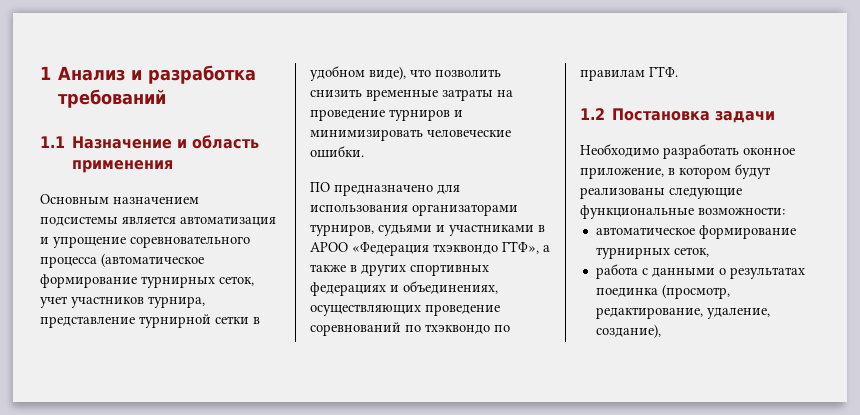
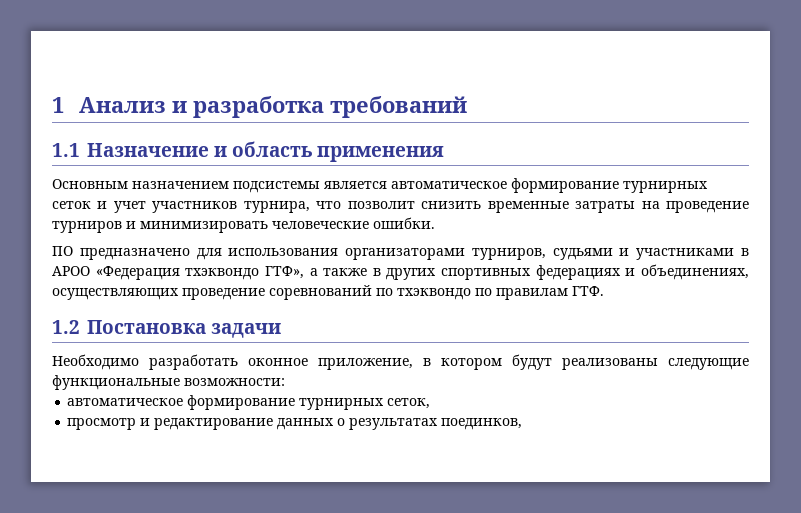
- Основным назначением подсистемы является автоматизация и упрощение соревновательного процесса (автоматическое формирование турнирных сеток, учет участников турнира, представление турнирной сетки в удобном виде), что позволить снизить временные затраты на проведение турниров и минимизировать человеческие ошибки.
+ Основным назначением подсистемы является автоматическое формирование турнирных сеток и учет участников турнира, что позволит снизить временные затраты на проведение турниров и минимизировать человеческие ошибки.
- работа с данными о результатах поединка (просмотр, редактирование, удаление, создание),
+ просмотр и редактирование данных о результатах поединков,

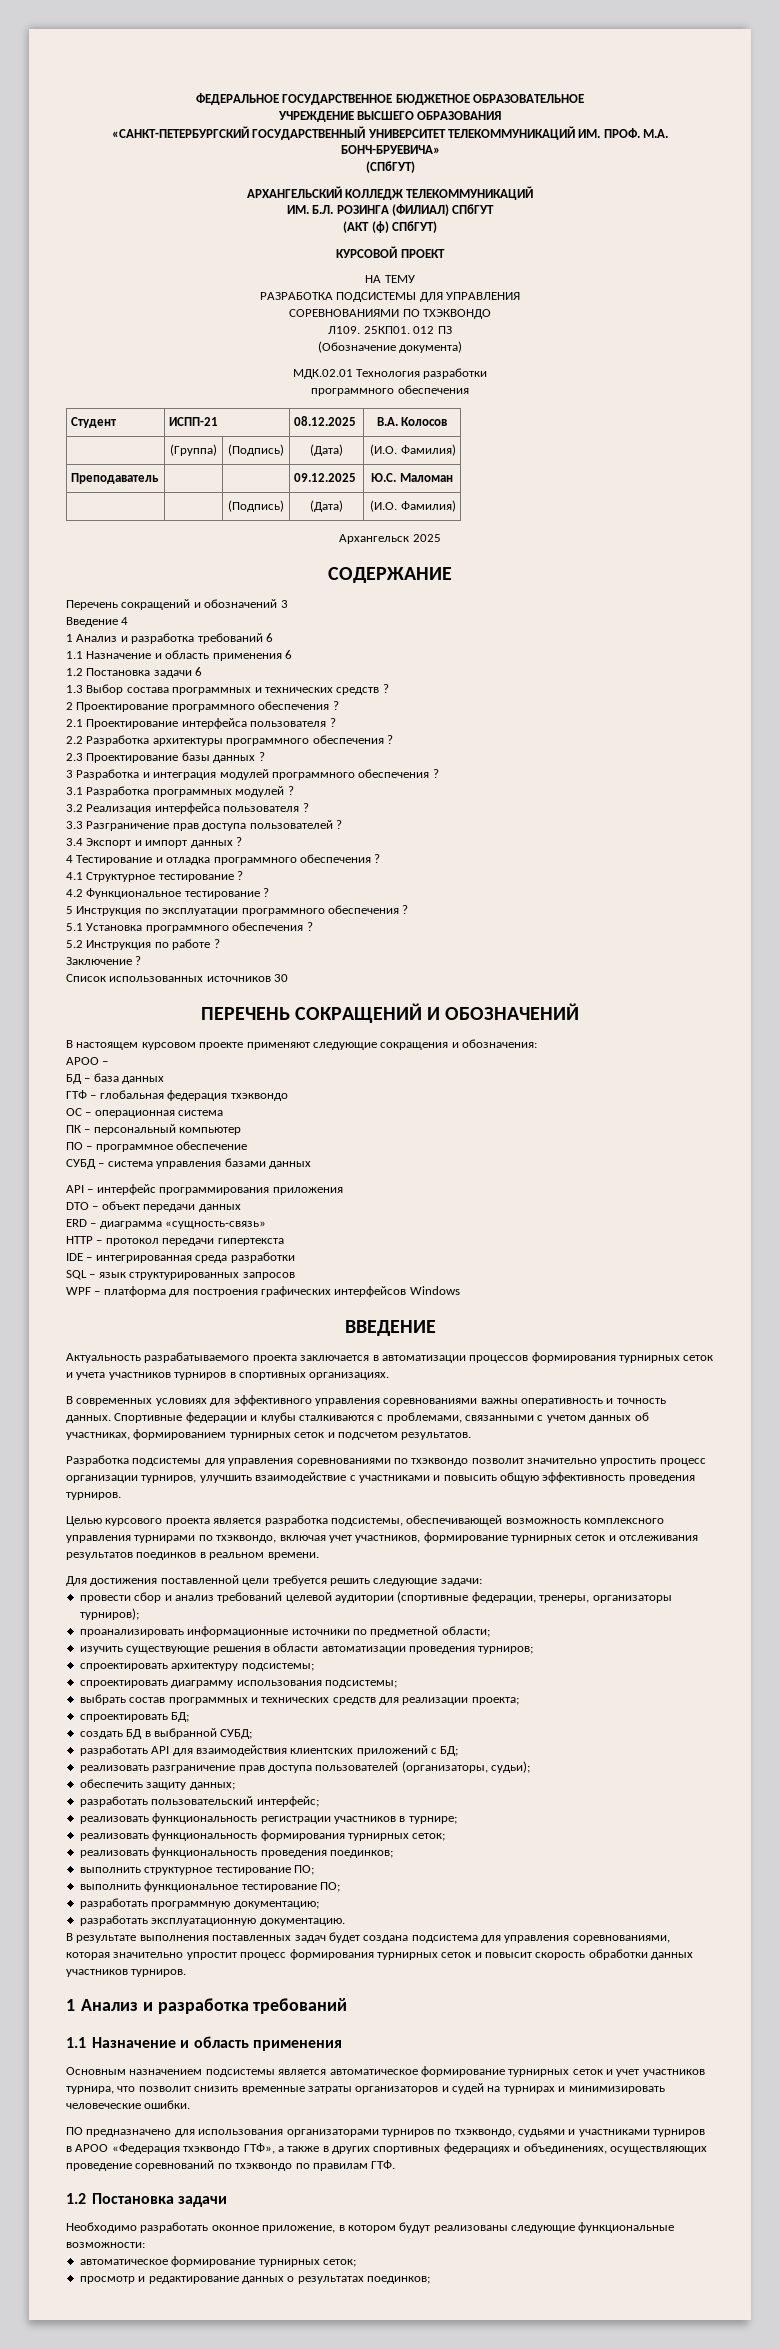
+ ФЕДЕРАЛЬНОЕ ГОСУДАРСТВЕННОЕ БЮДЖЕТНОЕ ОБРАЗОВАТЕЛЬНОЕ
+ УЧРЕЖДЕНИЕ ВЫСШЕГО ОБРАЗОВАНИЯ
+ «САНКТ-ПЕТЕРБУРГСКИЙ ГОСУДАРСТВЕННЫЙ УНИВЕРСИТЕТ ТЕЛЕКОММУНИКАЦИЙ ИМ. ПРОФ. М.А. БОНЧ-БРУЕВИЧА»
+ (СПбГУТ)
+ АРХАНГЕЛЬСКИЙ КОЛЛЕДЖ ТЕЛЕКОММУНИКАЦИЙ
+ ИМ. Б.Л. РОЗИНГА (ФИЛИАЛ) СПбГУТ
+ (АКТ (ф) СПбГУТ)
+ КУРСОВОЙ ПРОЕКТ
+ НА ТЕМУ
+ РАЗРАБОТКА ПОДСИСТЕМЫ ДЛЯ УПРАВЛЕНИЯ
+ СОРЕВНОВАНИЯМИ ПО ТХЭКВОНДО
+ Л109. 25КП01. 012 ПЗ
+ (Обозначение документа)
+ МДК.02.01 Технология разработки
+ программного обеспечения
+ Студент | ИСПП-21 | 08.12.2025 | В.А. Колосов
+ | (Группа) | (Подпись) | (Дата) | (И.О. Фамилия)
+ Преподаватель | | | 09.12.2025 | Ю.С. Маломан
+ | | (Подпись) | (Дата) | (И.О. Фамилия)
+ Архангельск 2025
+ СОДЕРЖАНИЕ
+ Перечень сокращений и обозначений 3
+ Введение 4
+ 1 Анализ и разработка требований 6
+ 1.1 Назначение и область применения 6
+ 1.2 Постановка задачи 6
+ 1.3 Выбор состава программных и технических средств ?
+ 2 Проектирование программного обеспечения ?
+ 2.1 Проектирование интерфейса пользователя ?
+ 2.2 Разработка архитектуры программного обеспечения ?
+ 2.3 Проектирование базы данных ?
+ 3 Разработка и интеграция модулей программного обеспечения ?
+ 3.1 Разработка программных модулей ?
+ 3.2 Реализация интерфейса пользователя ?
+ 3.3 Разграничение прав доступа пользователей ?
+ 3.4 Экспорт и импорт данных ?
+ 4 Тестирование и отладка программного обеспечения ?
+ 4.1 Структурное тестирование ?
+ 4.2 Функциональное тестирование ?
+ 5 Инструкция по эксплуатации программного обеспечения ?
+ 5.1 Установка программного обеспечения ?
+ 5.2 Инструкция по работе ?
+ Заключение ?
+ Список использованных источников 30
+ ПЕРЕЧЕНЬ СОКРАЩЕНИЙ И ОБОЗНАЧЕНИЙ
+ В настоящем курсовом проекте применяют следующие сокращения и обозначения:
+ АРОО –
+ БД – база данных
+ ГТФ – глобальная федерация тхэквондо
+ ОС – операционная система
+ ПК – персональный компьютер
+ ПО – программное обеспечение
+ СУБД – система управления базами данных
+ API – интерфейс программирования приложения
+ DTO – объект передачи данных
+ ERD – диаграмма «сущность-связь»
+ HTTP – протокол передачи гипертекста
+ IDE – интегрированная среда разработки
+ SQL – язык структурированных запросов
+ WPF – платформа для построения графических интерфейсов Windows
+ ВВЕДЕНИЕ
+ Актуальность разрабатываемого проекта заключается в автоматизации процессов формирования турнирных сеток и учета участников турниров в спортивных организациях.
+ В современных условиях для эффективного управления соревнованиями важны оперативность и точность данных. Спортивные федерации и клубы сталкиваются с проблемами, связанными с учетом данных об участниках, формированием турнирных сеток и подсчетом результатов.
+ Разработка подсистемы для управления соревнованиями по тхэквондо позволит значительно упростить процесс организации турниров, улучшить взаимодействие с участниками и повысить общую эффективность проведения турниров.
+ Целью курсового проекта является разработка подсистемы, обеспечивающей возможность комплексного управления турнирами по тхэквондо, включая учет участников, формирование турнирных сеток и отслеживания результатов поединков в реальном времени.
+ Для достижения поставленной цели требуется решить следующие задачи:
+ провести сбор и анализ требований целевой аудитории (спортивные федерации, тренеры, организаторы турниров);
+ проанализировать информационные источники по предметной области;
+ изучить существующие решения в области автоматизации проведения турниров;
+ спроектировать архитектуру подсистемы;
+ спроектировать диаграмму использования подсистемы;
+ выбрать состав программных и технических средств для реализации проекта;
+ спроектировать БД;
+ создать БД в выбранной СУБД;
+ разработать API для взаимодействия клиентских приложений с БД;
+ реализовать разграничение прав доступа пользователей (организаторы, судьи);
+ обеспечить защиту данных;
+ разработать пользовательский интерфейс;
+ реализовать функциональность регистрации участников в турнире;
+ реализовать функциональность формирования турнирных сеток;
+ реализовать функциональность проведения поединков;
+ выполнить структурное тестирование ПО;
+ выполнить функциональное тестирование ПО;
+ разработать программную документацию;
+ разработать эксплуатационную документацию.
+ В результате выполнения поставленных задач будет создана подсистема для управления соревнованиями, которая значительно упростит процесс формирования турнирных сеток и повысит скорость обработки данных участников турниров.
- Основным назначением подсистемы является автоматическое формирование турнирных сеток и учет участников турнира, что позволит снизить временные затраты на проведение турниров и минимизировать человеческие ошибки.
+ Основным назначением подсистемы является автоматическое формирование турнирных сеток и учет участников турнира, что позволит снизить временные затраты организаторов и судей на турнирах и минимизировать человеческие ошибки.
- ПО предназначено для использования организаторами турниров, судьями и участниками в АРОО «Федерация тхэквондо ГТФ», а также в других спортивных федерациях и объединениях, осуществляющих проведение соревнований по тхэквондо по правилам ГТФ.
+ ПО предназначено для использования организаторами турниров по тхэквондо, судьями и участниками турниров в АРОО «Федерация тхэквондо ГТФ», а также в других спортивных федерациях и объединениях, осуществляющих проведение соревнований по тхэквондо по правилам ГТФ.
- автоматическое формирование турнирных сеток,
+ автоматическое формирование турнирных сеток;
- просмотр и редактирование данных о результатах поединков,
+ просмотр и редактирование данных о результатах поединков;

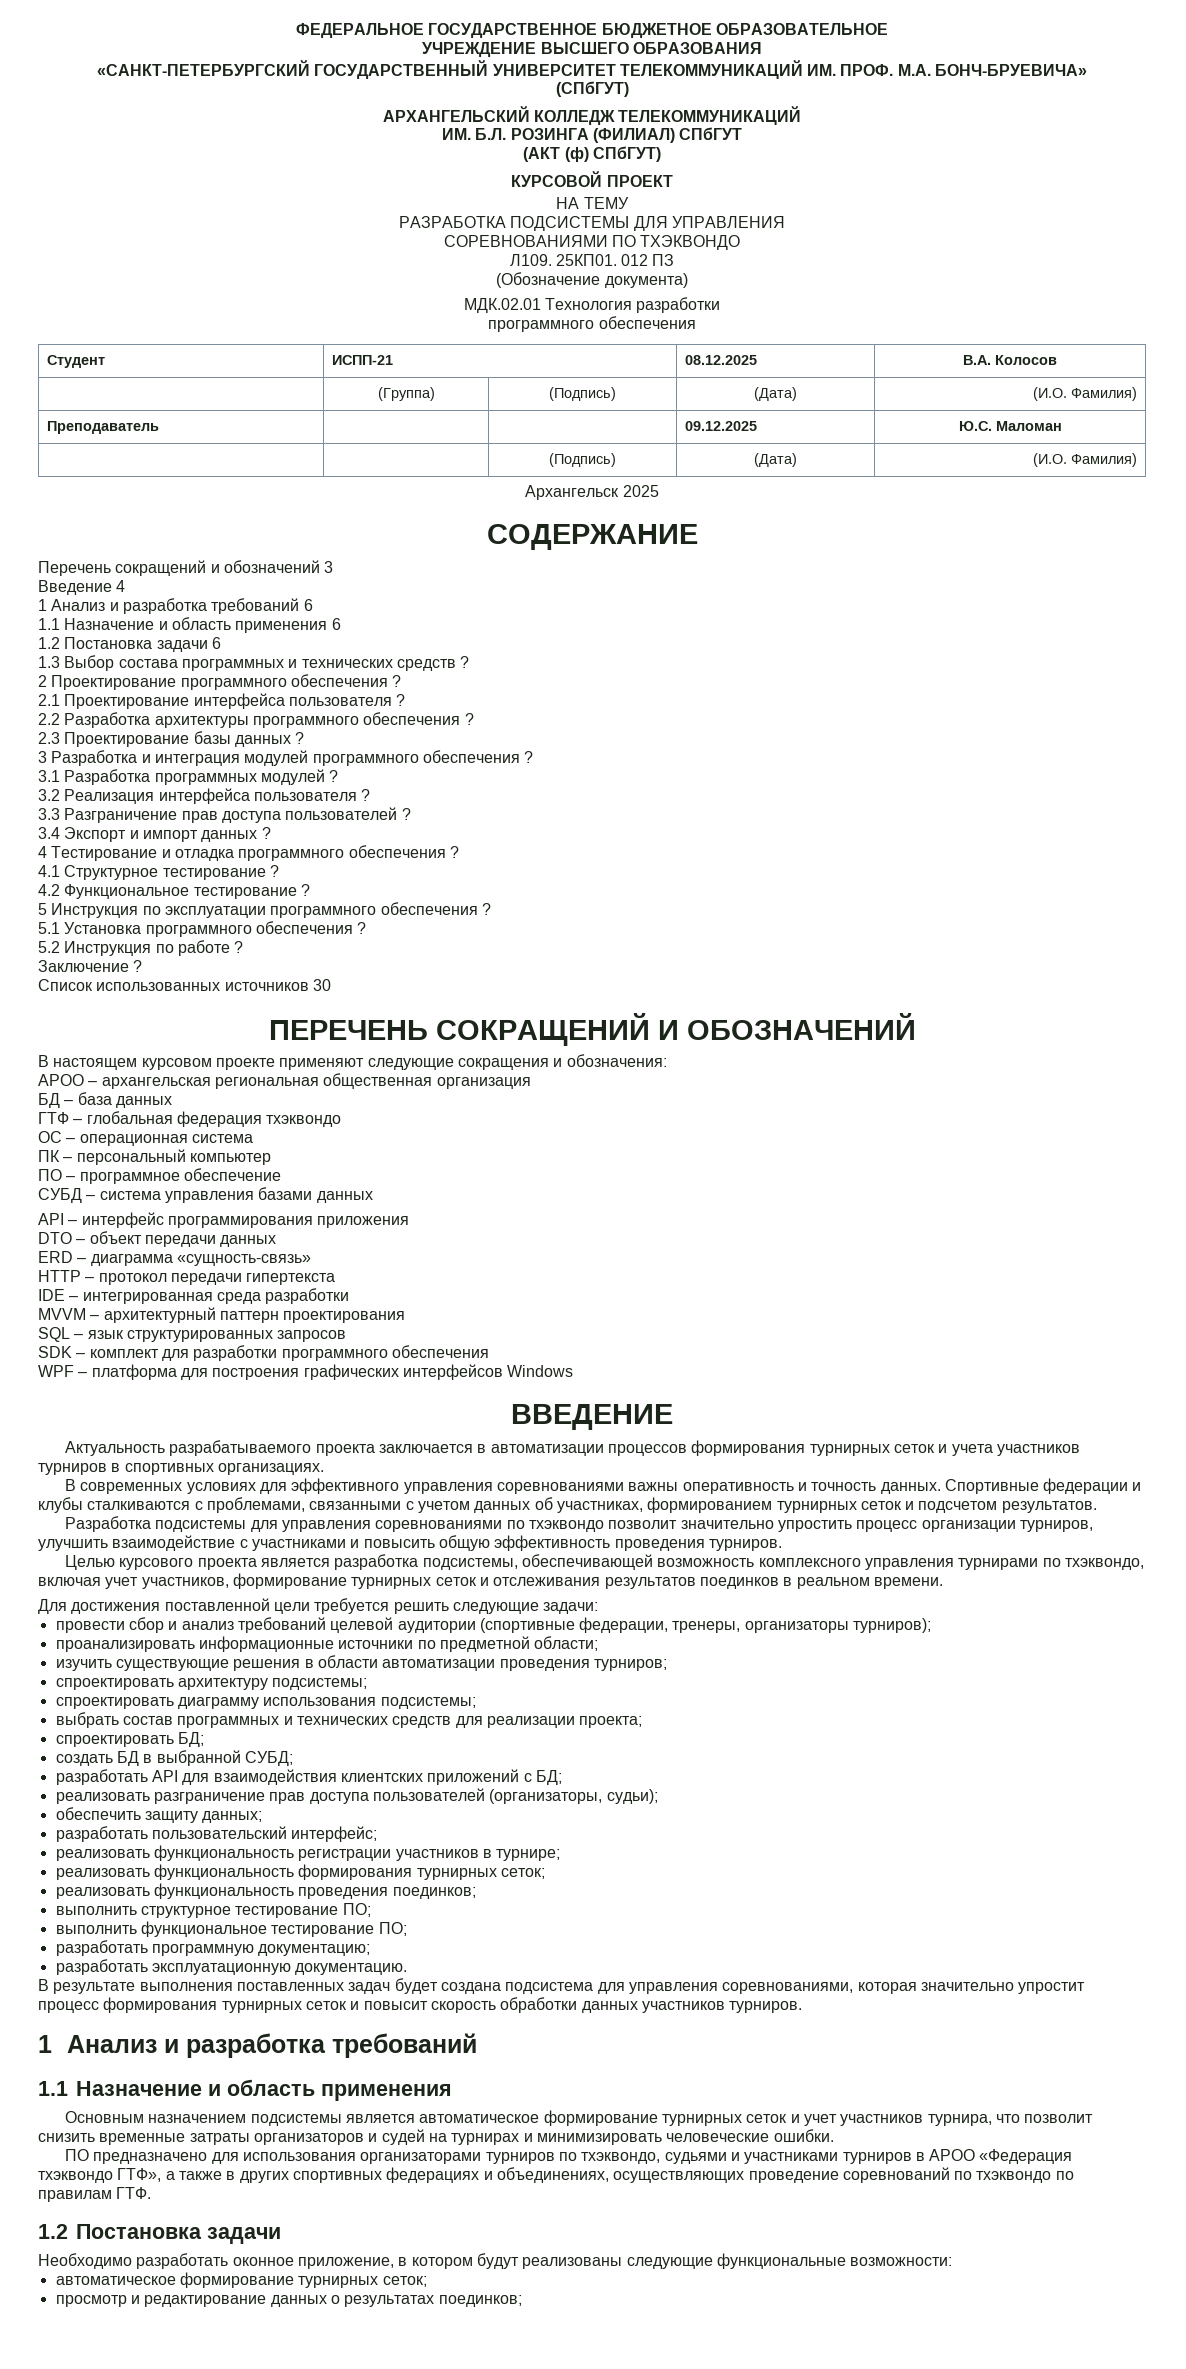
- АРОО –
+ АРОО – архангельская региональная общественная организация
+ MVVM – архитектурный паттерн проектирования
+ SDK – комплект для разработки программного обеспечения

